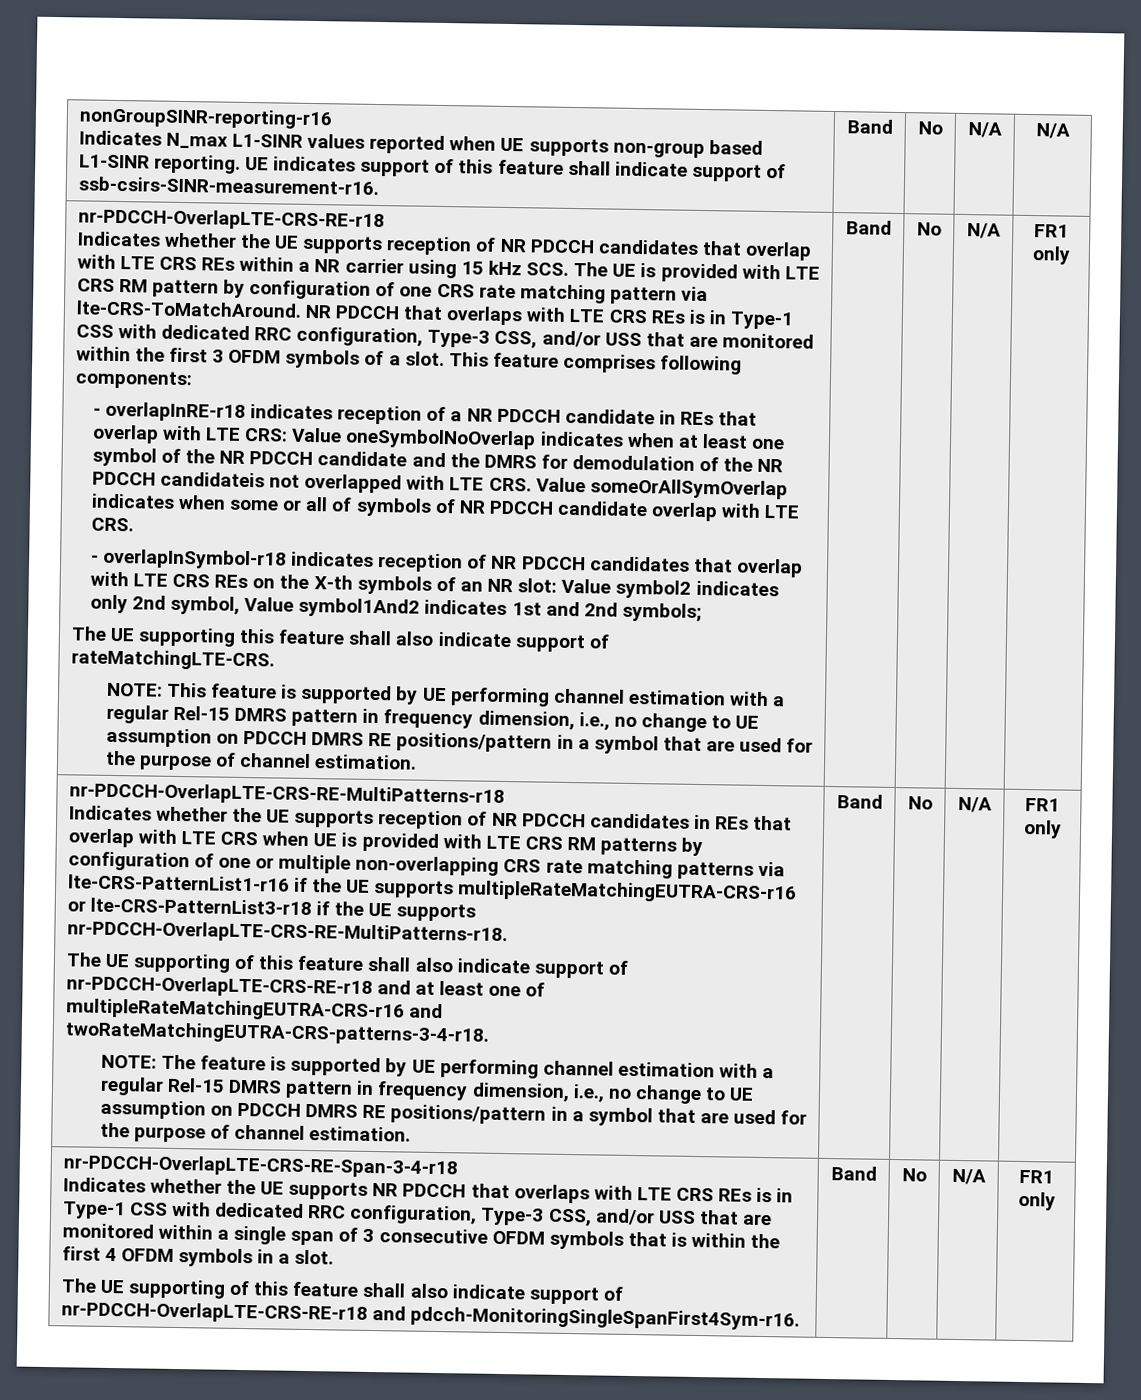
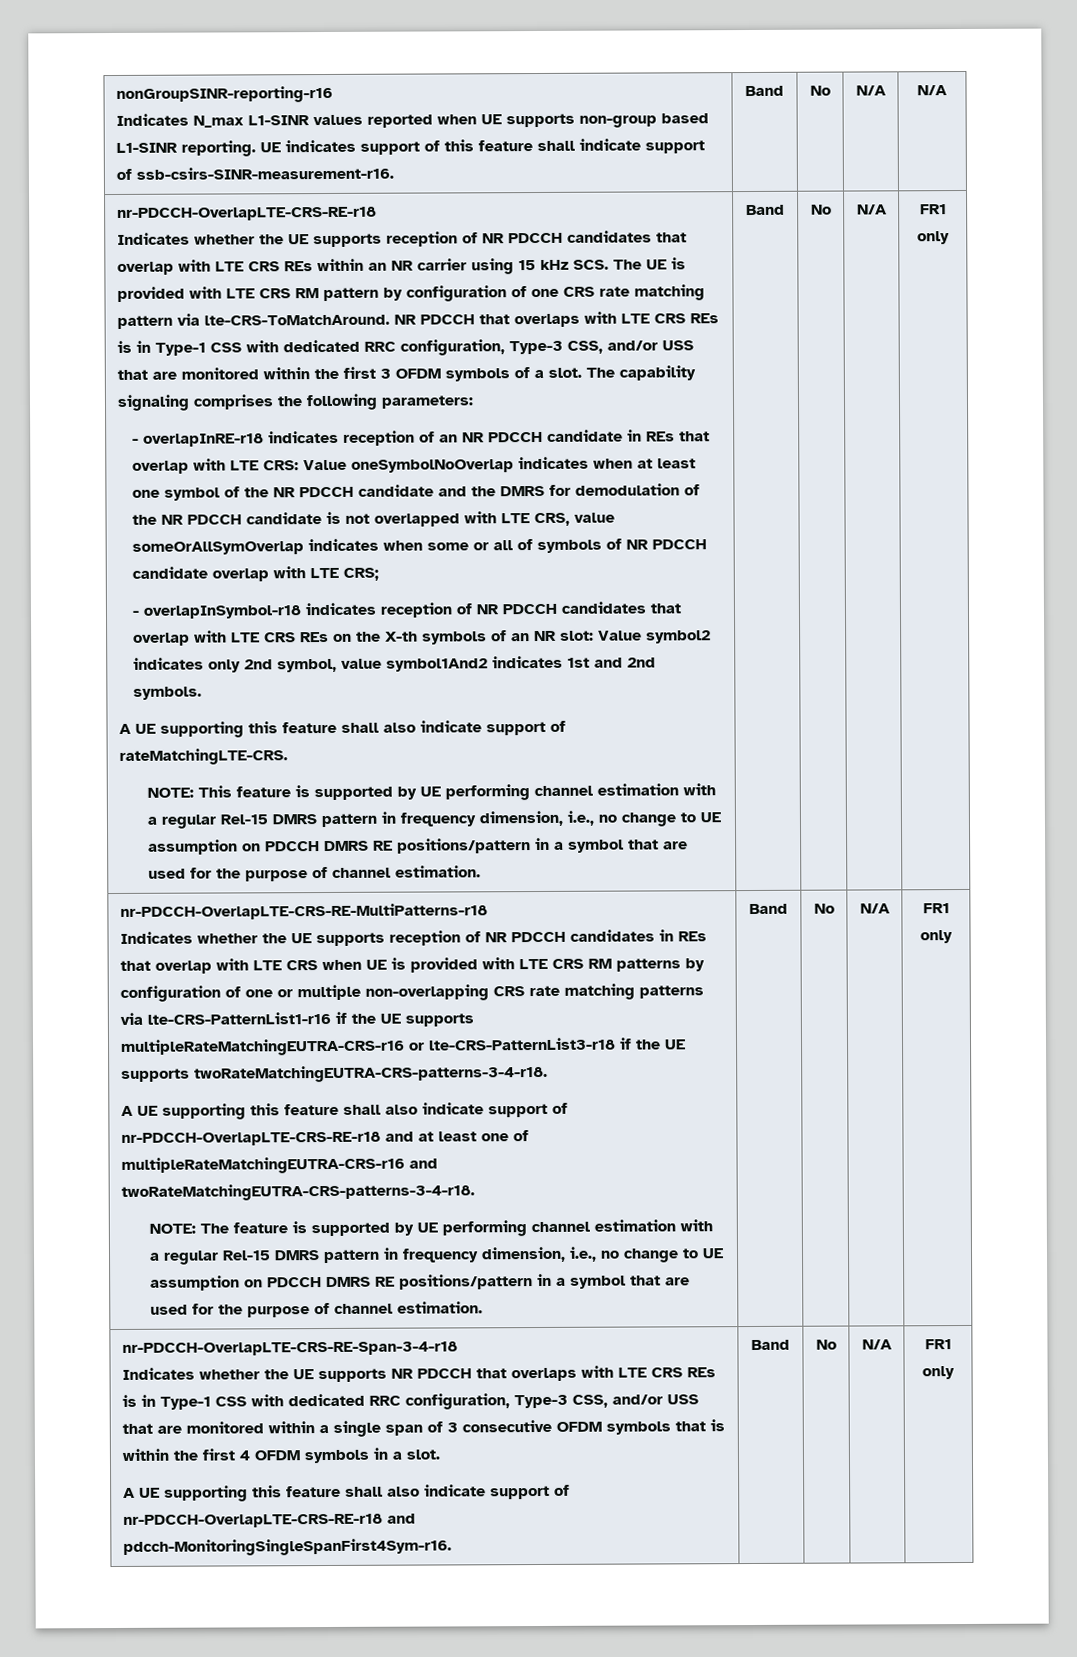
- Indicates whether the UE supports reception of NR PDCCH candidates that overlap with LTE CRS REs within a NR carrier using 15 kHz SCS. The UE is provided with LTE CRS RM pattern by configuration of one CRS rate matching pattern via lte-CRS-ToMatchAround.
+ Indicates whether the UE supports reception of NR PDCCH candidates that overlap with LTE CRS REs within an NR carrier using 15 kHz SCS. The UE is provided with LTE CRS RM pattern by configuration of one CRS rate matching pattern via lte-CRS-ToMatchAround.
- This feature comprises following components:
+ The capability signaling comprises the following parameters:
- - overlapInRE-r18 indicates reception of a NR PDCCH candidate in REs that overlap with LTE CRS: Value oneSymbolNoOverlap indicates when at least one symbol of the NR PDCCH candidate and the DMRS for demodulation of the NR PDCCH candidateis not overlapped with LTE CRS. Value someOrAllSymOverlap indicates when some or all of symbols of NR PDCCH candidate overlap with LTE CRS.
+ - overlapInRE-r18 indicates reception of an NR PDCCH candidate in REs that overlap with LTE CRS: Value oneSymbolNoOverlap indicates when at least one symbol of the NR PDCCH candidate and the DMRS for demodulation of the NR PDCCH candidate is not overlapped with LTE CRS, value someOrAllSymOverlap indicates when some or all of symbols of NR PDCCH candidate overlap with LTE CRS;
- - overlapInSymbol-r18 indicates reception of NR PDCCH candidates that overlap with LTE CRS REs on the X-th symbols of an NR slot: Value symbol2 indicates only 2nd symbol, Value symbol1And2 indicates 1st and 2nd symbols;
- The UE supporting this feature shall also indicate support of rateMatchingLTE-CRS.
+ - overlapInSymbol-r18 indicates reception of NR PDCCH candidates that overlap with LTE CRS REs on the X-th symbols of an NR slot: Value symbol2 indicates only 2nd symbol, value symbol1And2 indicates 1st and 2nd symbols.
+ A UE supporting this feature shall also indicate support of rateMatchingLTE-CRS.
- Indicates whether the UE supports reception of NR PDCCH candidates in REs that overlap with LTE CRS when UE is provided with LTE CRS RM patterns by configuration of one or multiple non-overlapping CRS rate matching patterns via lte-CRS-PatternList1-r16 if the UE supports multipleRateMatchingEUTRA-CRS-r16 or lte-CRS-PatternList3-r18 if the UE supports nr-PDCCH-OverlapLTE-CRS-RE-MultiPatterns-r18.
- The UE supporting of this feature shall also indicate support of nr-PDCCH-OverlapLTE-CRS-RE-r18 and at least one of multipleRateMatchingEUTRA-CRS-r16 and twoRateMatchingEUTRA-CRS-patterns-3-4-r18.
+ Indicates whether the UE supports reception of NR PDCCH candidates in REs that overlap with LTE CRS when UE is provided with LTE CRS RM patterns by configuration of one or multiple non-overlapping CRS rate matching patterns via lte-CRS-PatternList1-r16 if the UE supports multipleRateMatchingEUTRA-CRS-r16 or lte-CRS-PatternList3-r18 if the UE supports twoRateMatchingEUTRA-CRS-patterns-3-4-r18.
+ A UE supporting this feature shall also indicate support of nr-PDCCH-OverlapLTE-CRS-RE-r18 and at least one of multipleRateMatchingEUTRA-CRS-r16 and twoRateMatchingEUTRA-CRS-patterns-3-4-r18.
- The UE supporting of this feature shall also indicate support of nr-PDCCH-OverlapLTE-CRS-RE-r18 and pdcch-MonitoringSingleSpanFirst4Sym-r16.
+ A UE supporting this feature shall also indicate support of nr-PDCCH-OverlapLTE-CRS-RE-r18 and pdcch-MonitoringSingleSpanFirst4Sym-r16.

